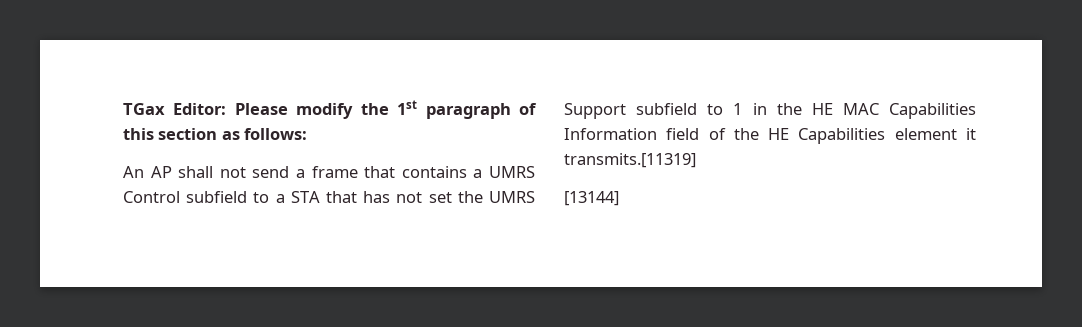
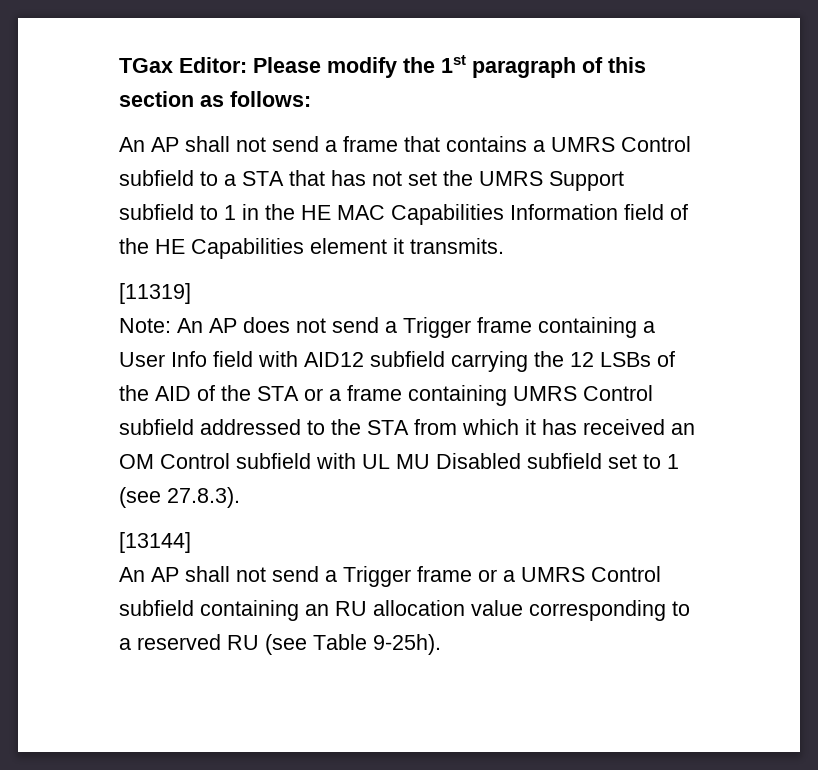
- An AP shall not send a frame that contains a UMRS Control subfield to a STA that has not set the UMRS Support subfield to 1 in the HE MAC Capabilities Information field of the HE Capabilities element it transmits.[11319]
+ An AP shall not send a frame that contains a UMRS Control subfield to a STA that has not set the UMRS Support subfield to 1 in the HE MAC Capabilities Information field of the HE Capabilities element it transmits.
+ [11319]
+ Note: An AP does not send a Trigger frame containing a User Info field with AID12 subfield carrying the 12 LSBs of the AID of the STA or a frame containing UMRS Control subfield addressed to the STA from which it has received an OM Control subfield with UL MU Disabled subfield set to 1 (see 27.8.3).
  [13144]
+ An AP shall not send a Trigger frame or a UMRS Control subfield containing an RU allocation value corresponding to a reserved RU (see Table 9-25h).

